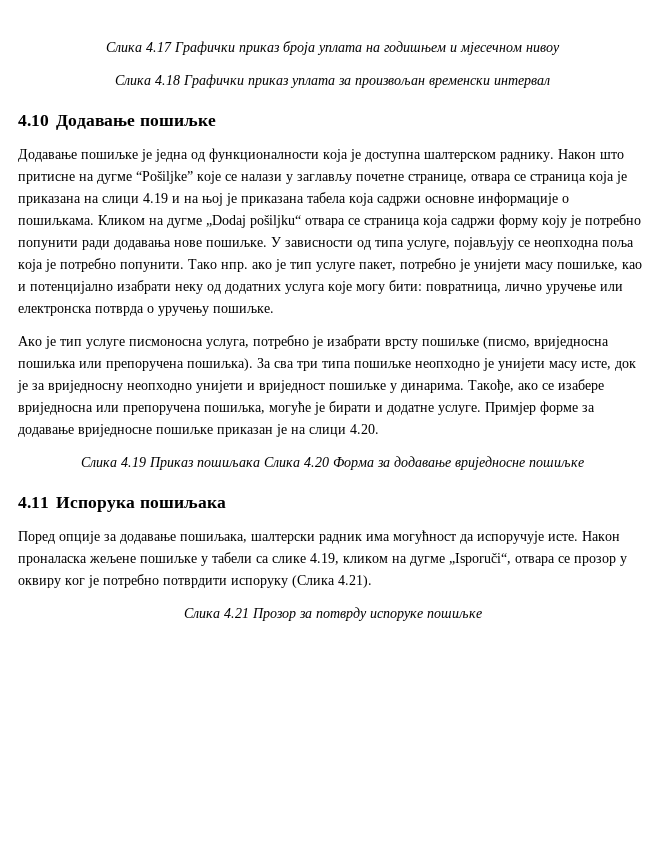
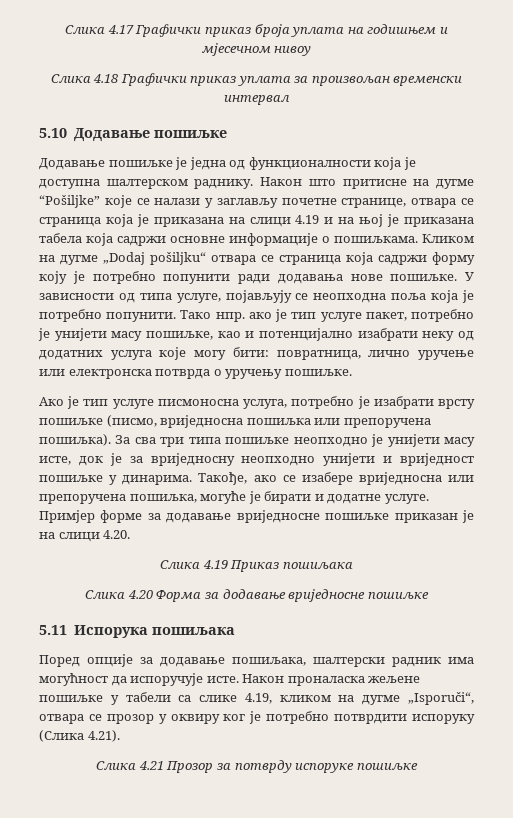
- 4.10 Додавање пошиљке
+ 5.10 Додавање пошиљке
- Слика 4.19 Приказ пошиљака Слика 4.20 Форма за додавање вриједносне пошиљке
+ Слика 4.19 Приказ пошиљака
+ Слика 4.20 Форма за додавање вриједносне пошиљке
- 4.11 Испорука пошиљака
+ 5.11 Испорука пошиљака

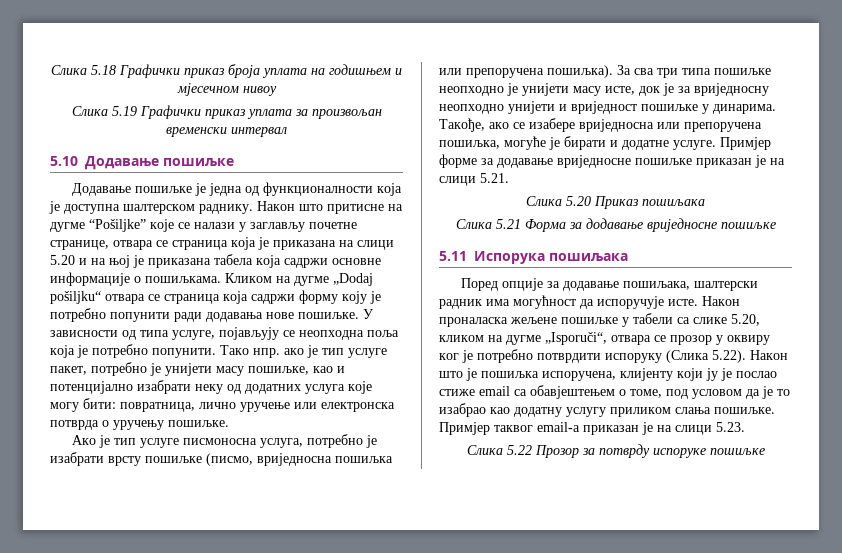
- Слика 4.17 Графички приказ броја уплата на годишњем и мјесечном нивоу
+ Слика 5.18 Графички приказ броја уплата на годишњем и мјесечном нивоу
- Слика 4.18 Графички приказ уплата за произвољан временски интервал
+ Слика 5.19 Графички приказ уплата за произвољан временски интервал
- Након што притисне на дугме “Pošiljke” које се налази у заглављу почетне странице, отвара се страница која је приказана на слици 4.19 и на њој је приказана табела која садржи основне информације о пошиљкама.
+ Након што притисне на дугме “Pošiljke” које се налази у заглављу почетне странице, отвара се страница која је приказана на слици 5.20 и на њој је приказана табела која садржи основне информације о пошиљкама.
- Примјер форме за додавање вриједносне пошиљке приказан је на слици 4.20.
- Слика 4.19 Приказ пошиљака
+ Примјер форме за додавање вриједносне пошиљке приказан је на слици 5.21.
+ Слика 5.20 Приказ пошиљака
- Слика 4.20 Форма за додавање вриједносне пошиљке
+ Слика 5.21 Форма за додавање вриједносне пошиљке
- Након проналаска жељене пошиљке у табели са слике 4.19, кликом на дугме „Isporuči“, отвара се прозор у оквиру ког је потребно потврдити испоруку (Слика 4.21).
- Слика 4.21 Прозор за потврду испоруке пошиљке
+ Након проналаска жељене пошиљке у табели са слике 5.20, кликом на дугме „Isporuči“, отвара се прозор у оквиру ког је потребно потврдити испоруку (Слика 5.22). Након што је пошиљка испоручена, клијенту који ју је послао стиже email са обавјештењем о томе, под условом да је то изабрао као додатну услугу приликом слања пошиљке. Примјер таквог email-a приказан је на слици 5.23.
+ Слика 5.22 Прозор за потврду испоруке пошиљке

